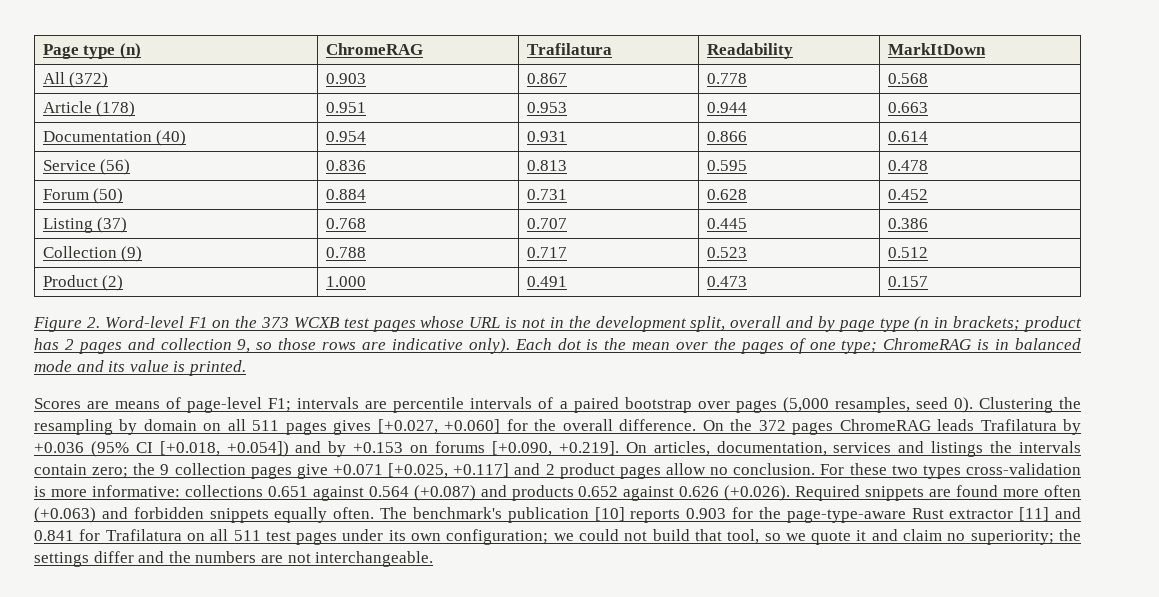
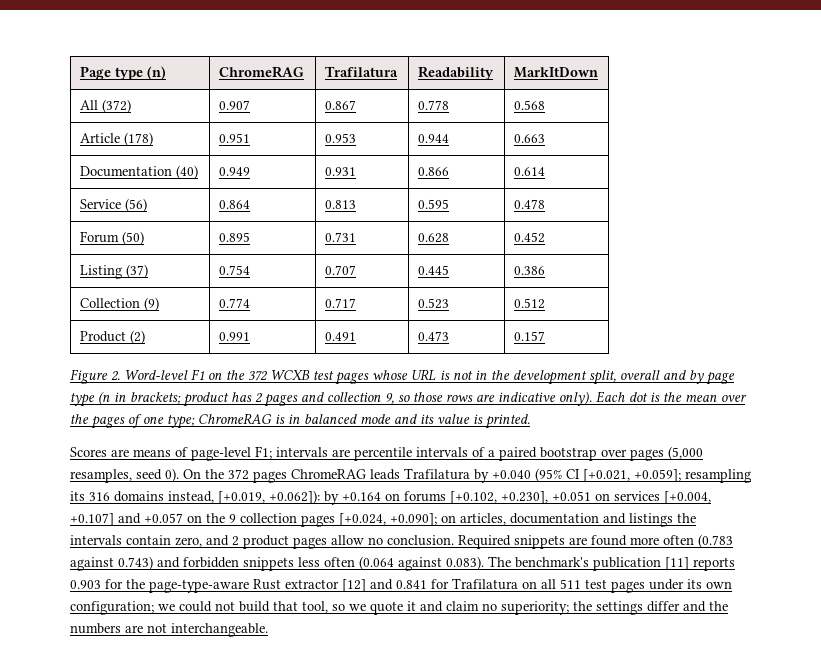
- All (372) | 0.903 | 0.867 | 0.778 | 0.568
+ All (372) | 0.907 | 0.867 | 0.778 | 0.568
- Documentation (40) | 0.954 | 0.931 | 0.866 | 0.614
+ Documentation (40) | 0.949 | 0.931 | 0.866 | 0.614
- Service (56) | 0.836 | 0.813 | 0.595 | 0.478
+ Service (56) | 0.864 | 0.813 | 0.595 | 0.478
- Forum (50) | 0.884 | 0.731 | 0.628 | 0.452
+ Forum (50) | 0.895 | 0.731 | 0.628 | 0.452
- Listing (37) | 0.768 | 0.707 | 0.445 | 0.386
+ Listing (37) | 0.754 | 0.707 | 0.445 | 0.386
- Collection (9) | 0.788 | 0.717 | 0.523 | 0.512
+ Collection (9) | 0.774 | 0.717 | 0.523 | 0.512
- Product (2) | 1.000 | 0.491 | 0.473 | 0.157
+ Product (2) | 0.991 | 0.491 | 0.473 | 0.157
- Figure 2. Word-level F1 on the 373 WCXB test pages whose URL is not in the development split, overall and by page type (n in brackets; product has 2 pages and collection 9, so those rows are indicative only).
+ Figure 2. Word-level F1 on the 372 WCXB test pages whose URL is not in the development split, overall and by page type (n in brackets; product has 2 pages and collection 9, so those rows are indicative only).
- Clustering the resampling by domain on all 511 pages gives [+0.027, +0.060] for the overall difference.
- On the 372 pages ChromeRAG leads Trafilatura by +0.036 (95% CI [+0.018, +0.054]) and by +0.153 on forums [+0.090, +0.219]. On articles, documentation, services and listings the intervals contain zero; the 9 collection pages give +0.071 [+0.025, +0.117] and 2 product pages allow no conclusion.
+ On the 372 pages ChromeRAG leads Trafilatura by +0.040 (95% CI [+0.021, +0.059]; resampling its 316 domains instead, [+0.019, +0.062]): by +0.164 on forums [+0.102, +0.230], +0.051 on services [+0.004, +0.107] and +0.057 on the 9 collection pages [+0.024, +0.090]; on articles, documentation and listings the intervals contain zero, and 2 product pages allow no conclusion.
- For these two types cross-validation is more informative: collections 0.651 against 0.564 (+0.087) and products 0.652 against 0.626 (+0.026). Required snippets are found more often (+0.063) and forbidden snippets equally often. The benchmark's publication [10] reports 0.903 for the page-type-aware Rust extractor [11] and 0.841 for Trafilatura on all 511 test pages under its own configuration; we could not build that tool, so we quote it and claim no superiority; the settings differ and the numbers are not interchangeable.
+ Required snippets are found more often (0.783 against 0.743) and forbidden snippets less often (0.064 against 0.083). The benchmark's publication [11] reports 0.903 for the page-type-aware Rust extractor [12] and 0.841 for Trafilatura on all 511 test pages under its own configuration; we could not build that tool, so we quote it and claim no superiority; the settings differ and the numbers are not interchangeable.

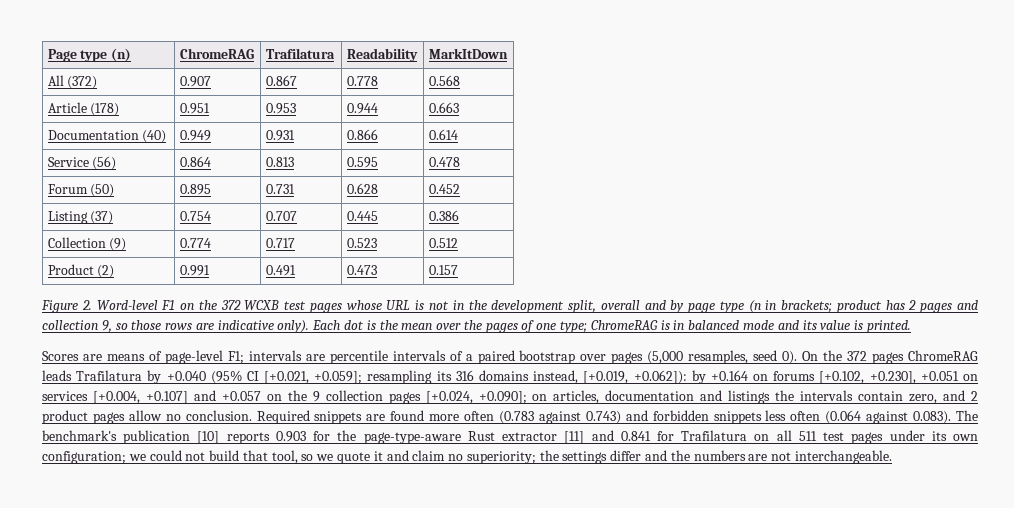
- Required snippets are found more often (0.783 against 0.743) and forbidden snippets less often (0.064 against 0.083). The benchmark's publication [11] reports 0.903 for the page-type-aware Rust extractor [12] and 0.841 for Trafilatura on all 511 test pages under its own configuration;
+ Required snippets are found more often (0.783 against 0.743) and forbidden snippets less often (0.064 against 0.083). The benchmark's publication [10] reports 0.903 for the page-type-aware Rust extractor [11] and 0.841 for Trafilatura on all 511 test pages under its own configuration;

